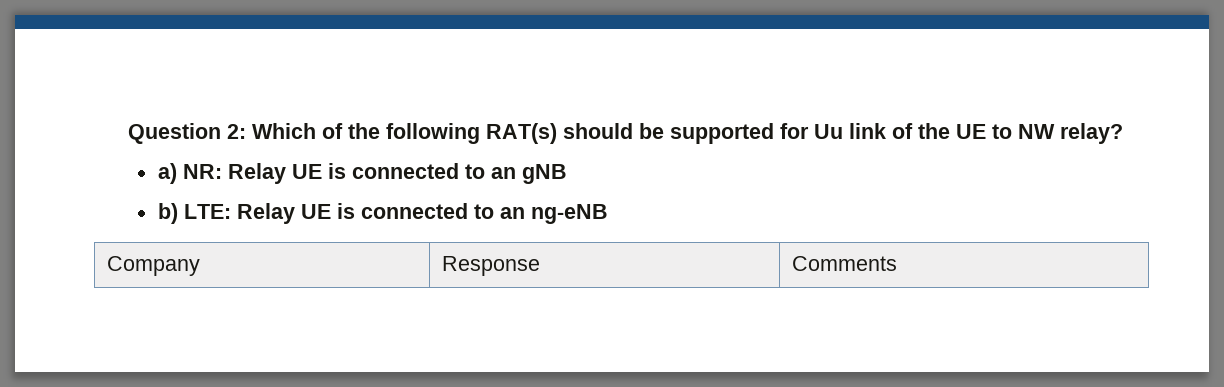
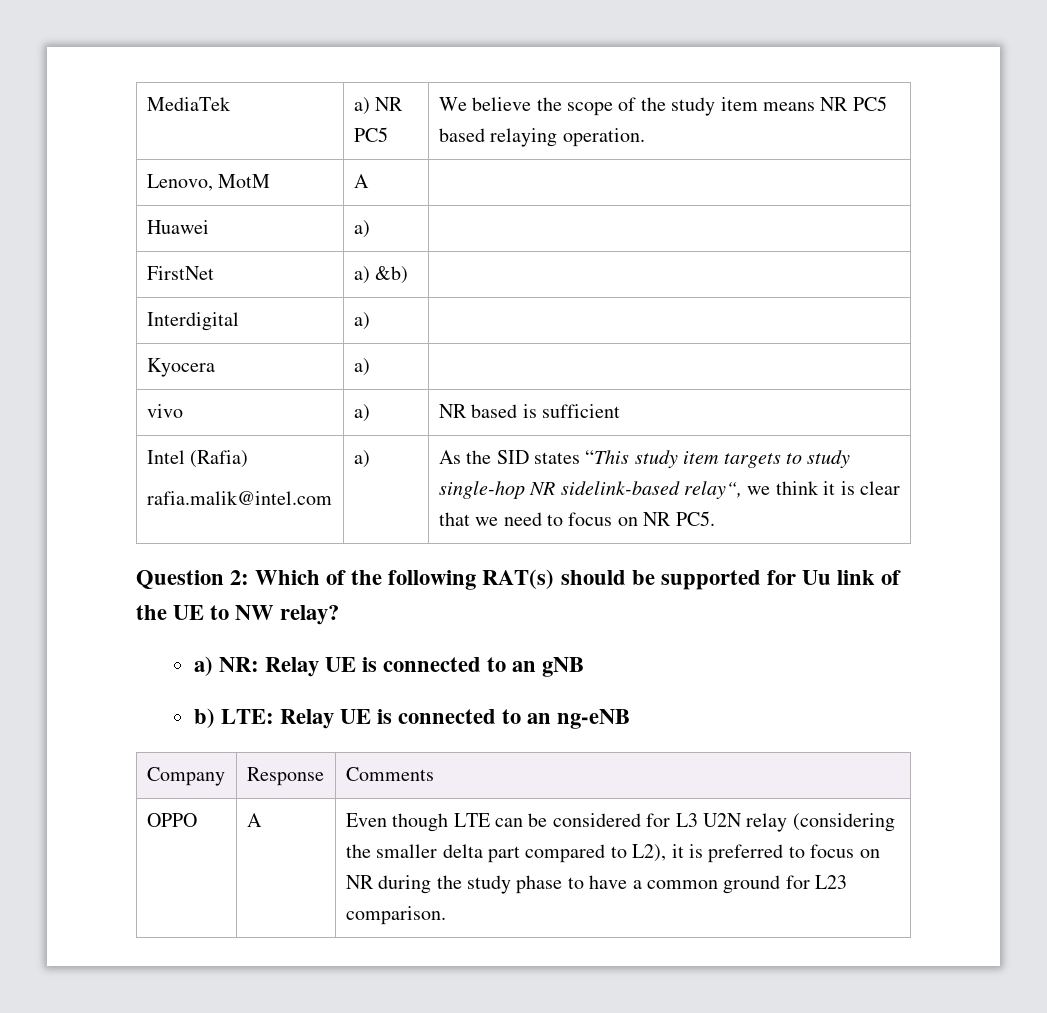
+ MediaTek | a) NR PC5 | We believe the scope of the study item means NR PC5 based relaying operation.
+ Lenovo, MotM | A |
+ Huawei | a) |
+ FirstNet | a) &b) |
+ Interdigital | a) |
+ Kyocera | a) |
+ vivo | a) | NR based is sufficient
+ Intel (Rafia)
+ rafia.malik@intel.com | a) | As the SID states “This study item targets to study single-hop NR sidelink-based relay“, we think it is clear that we need to focus on NR PC5.
+ OPPO | A | Even though LTE can be considered for L3 U2N relay (considering the smaller delta part compared to L2), it is preferred to focus on NR during the study phase to have a common ground for L23 comparison.

